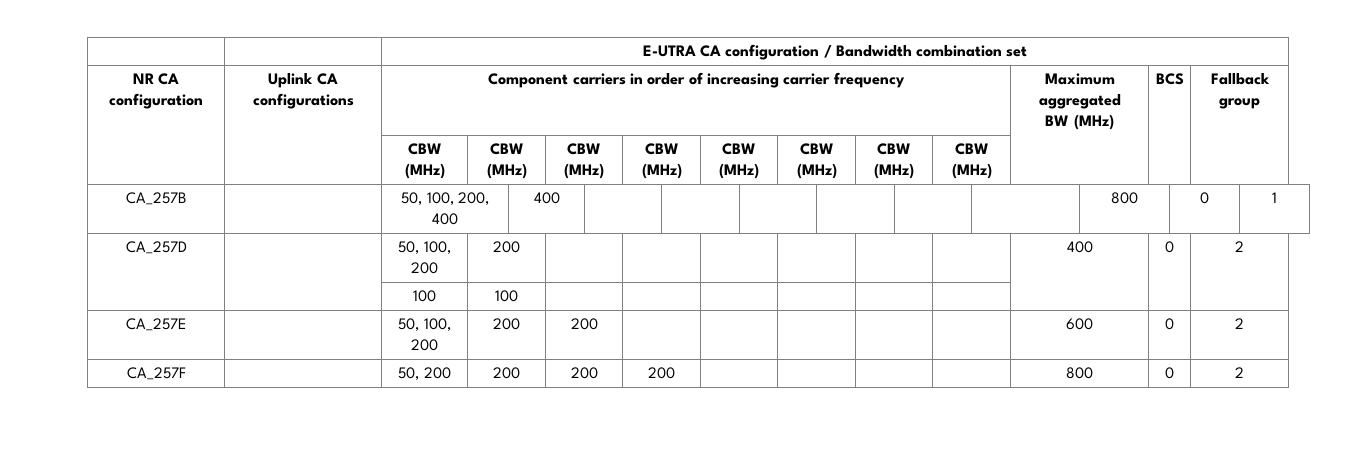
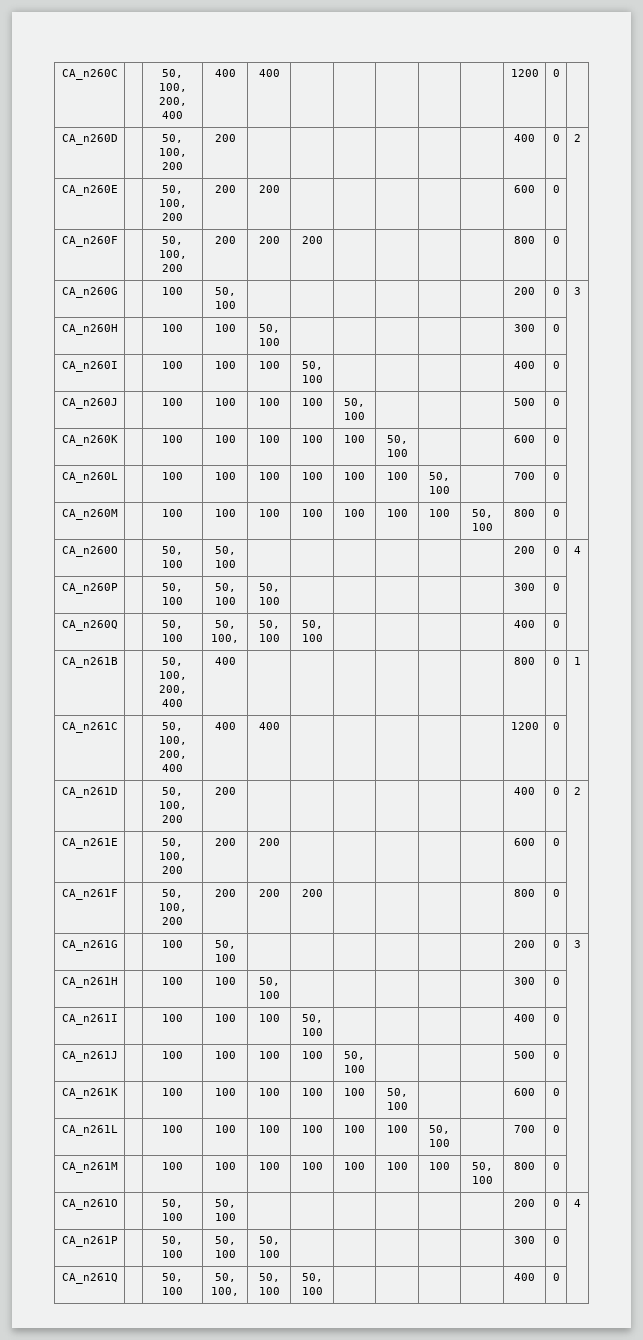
- | | E-UTRA CA configuration / Bandwidth combination set
- NR CA configuration | Uplink CA configurations | Component carriers in order of increasing carrier frequency | Maximum aggregated
- BW (MHz) | BCS | Fallback group
- | | CBW (MHz) | CBW (MHz) | CBW (MHz) | CBW (MHz) | CBW (MHz) | CBW (MHz) | CBW (MHz) | CBW (MHz) | | |
- CA_257B | | 50, 100, 200, 400 | 400 | | | | | | | 800 | 0 | 1
+ CA_n260C | | 50, 100, 200, 400 | 400 | 400 | | | | | | 1200 | 0 |
+ CA_n260D | | 50, 100, 200 | 200 | | | | | | | 400 | 0 | 2
+ CA_n260E | | 50, 100, 200 | 200 | 200 | | | | | | 600 | 0 |
+ CA_n260F | | 50, 100, 200 | 200 | 200 | 200 | | | | | 800 | 0 |
+ CA_n260G | | 100 | 50, 100 | | | | | | | 200 | 0 | 3
+ CA_n260H | | 100 | 100 | 50, 100 | | | | | | 300 | 0 |
+ CA_n260I | | 100 | 100 | 100 | 50, 100 | | | | | 400 | 0 |
+ CA_n260J | | 100 | 100 | 100 | 100 | 50, 100 | | | | 500 | 0 |
+ CA_n260K | | 100 | 100 | 100 | 100 | 100 | 50, 100 | | | 600 | 0 |
+ CA_n260L | | 100 | 100 | 100 | 100 | 100 | 100 | 50, 100 | | 700 | 0 |
+ CA_n260M | | 100 | 100 | 100 | 100 | 100 | 100 | 100 | 50, 100 | 800 | 0 |
+ CA_n260O | | 50, 100 | 50, 100 | | | | | | | 200 | 0 | 4
+ CA_n260P | | 50, 100 | 50, 100 | 50, 100 | | | | | | 300 | 0 |
+ CA_n260Q | | 50, 100 | 50, 100, | 50, 100 | 50, 100 | | | | | 400 | 0 |
+ CA_n261B | | 50, 100, 200, 400 | 400 | | | | | | | 800 | 0 | 1
- CA_257D | | 50, 100, 200 | 200 | | | | | | | 400 | 0 | 2
- | | 100 | 100 | | | | | | | | |
- CA_257E | | 50, 100, 200 | 200 | 200 | | | | | | 600 | 0 | 2
- CA_257F | | 50, 200 | 200 | 200 | 200 | | | | | 800 | 0 | 2
+ CA_n261C | | 50, 100, 200, 400 | 400 | 400 | | | | | | 1200 | 0 |
+ CA_n261D | | 50, 100, 200 | 200 | | | | | | | 400 | 0 | 2
+ CA_n261E | | 50, 100, 200 | 200 | 200 | | | | | | 600 | 0 |
+ CA_n261F | | 50, 100, 200 | 200 | 200 | 200 | | | | | 800 | 0 |
+ CA_n261G | | 100 | 50, 100 | | | | | | | 200 | 0 | 3
+ CA_n261H | | 100 | 100 | 50, 100 | | | | | | 300 | 0 |
+ CA_n261I | | 100 | 100 | 100 | 50, 100 | | | | | 400 | 0 |
+ CA_n261J | | 100 | 100 | 100 | 100 | 50, 100 | | | | 500 | 0 |
+ CA_n261K | | 100 | 100 | 100 | 100 | 100 | 50, 100 | | | 600 | 0 |
+ CA_n261L | | 100 | 100 | 100 | 100 | 100 | 100 | 50, 100 | | 700 | 0 |
+ CA_n261M | | 100 | 100 | 100 | 100 | 100 | 100 | 100 | 50, 100 | 800 | 0 |
+ CA_n261O | | 50, 100 | 50, 100 | | | | | | | 200 | 0 | 4
+ CA_n261P | | 50, 100 | 50, 100 | 50, 100 | | | | | | 300 | 0 |
+ CA_n261Q | | 50, 100 | 50, 100, | 50, 100 | 50, 100 | | | | | 400 | 0 |

